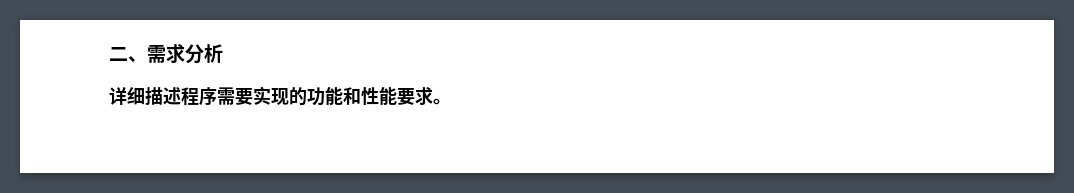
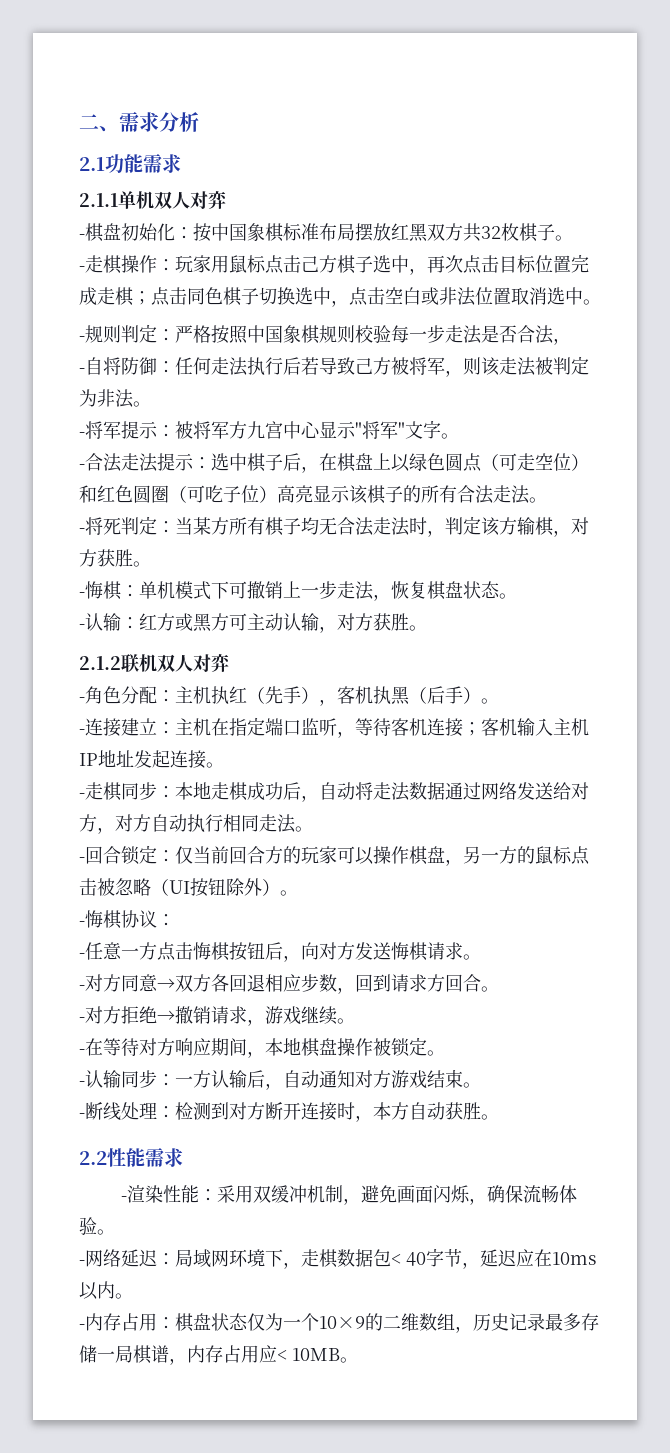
- 详细描述程序需要实现的功能和性能要求。
+ 2.1功能需求
+ 2.1.1单机双人对弈
+ -棋盘初始化：按中国象棋标准布局摆放红黑双方共32枚棋子。
+ -走棋操作：玩家用鼠标点击己方棋子选中，再次点击目标位置完成走棋；点击同色棋子切换选中，点击空白或非法位置取消选中。
+ -规则判定：严格按照中国象棋规则校验每一步走法是否合法，
+ -自将防御：任何走法执行后若导致己方被将军，则该走法被判定为非法。
+ -将军提示：被将军方九宫中心显示"将军"文字。
+ -合法走法提示：选中棋子后，在棋盘上以绿色圆点（可走空位）和红色圆圈（可吃子位）高亮显示该棋子的所有合法走法。
+ -将死判定：当某方所有棋子均无合法走法时，判定该方输棋，对方获胜。
+ -悔棋：单机模式下可撤销上一步走法，恢复棋盘状态。
+ -认输：红方或黑方可主动认输，对方获胜。
+ 2.1.2联机双人对弈
+ -角色分配：主机执红（先手），客机执黑（后手）。
+ -连接建立：主机在指定端口监听，等待客机连接；客机输入主机IP地址发起连接。
+ -走棋同步：本地走棋成功后，自动将走法数据通过网络发送给对方，对方自动执行相同走法。
+ -回合锁定：仅当前回合方的玩家可以操作棋盘，另一方的鼠标点击被忽略（UI按钮除外）。
+ -悔棋协议：
+ -任意一方点击悔棋按钮后，向对方发送悔棋请求。
+ -对方同意→双方各回退相应步数，回到请求方回合。
+ -对方拒绝→撤销请求，游戏继续。
+ -在等待对方响应期间，本地棋盘操作被锁定。
+ -认输同步：一方认输后，自动通知对方游戏结束。
+ -断线处理：检测到对方断开连接时，本方自动获胜。
+ 2.2性能需求
+ -渲染性能：采用双缓冲机制，避免画面闪烁，确保流畅体验。
+ -网络延迟：局域网环境下，走棋数据包< 40字节，延迟应在10ms以内。
+ -内存占用：棋盘状态仅为一个10×9的二维数组，历史记录最多存储一局棋谱，内存占用应< 10MB。

